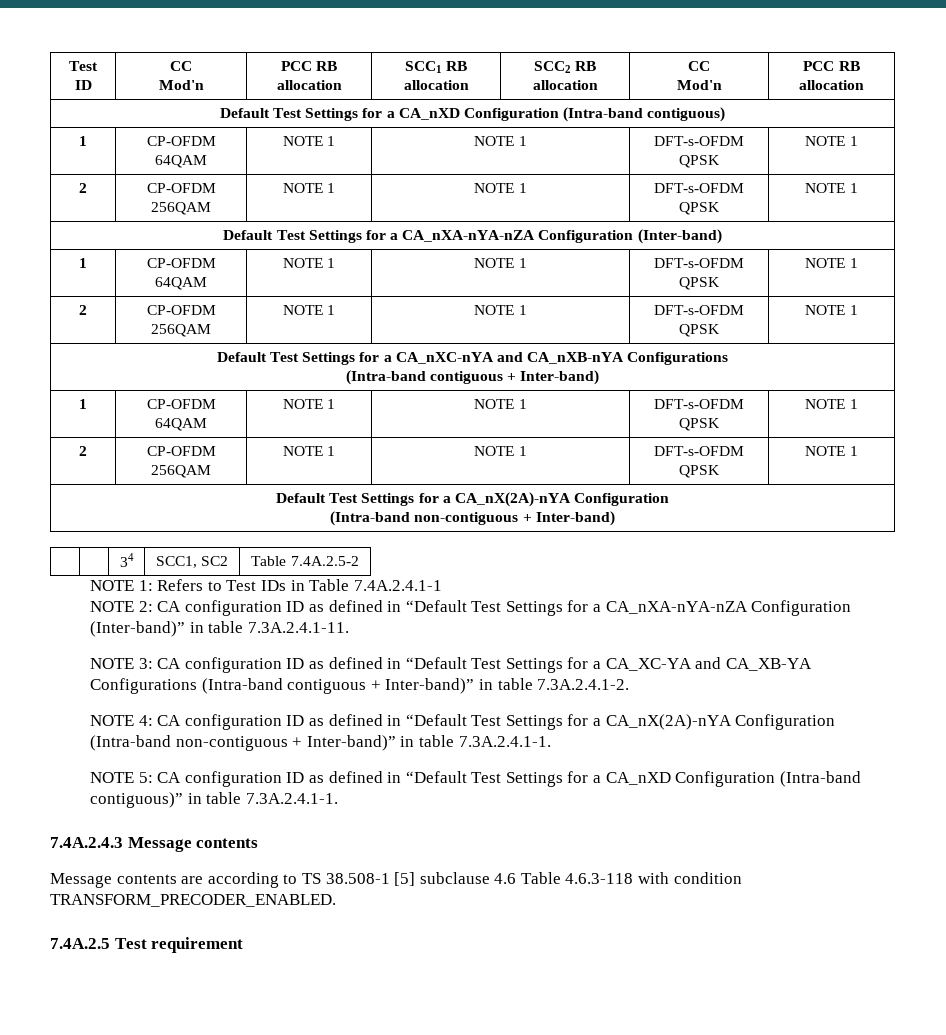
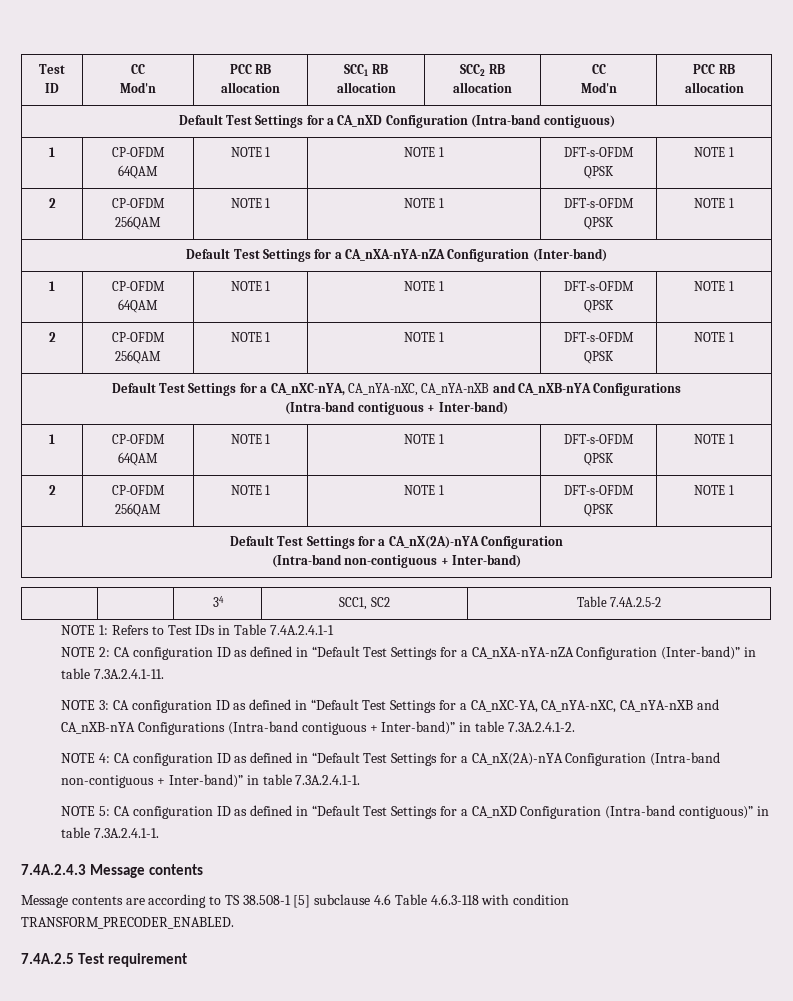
- Default Test Settings for a CA_nXC-nYA and CA_nXB-nYA Configurations
+ Default Test Settings for a CA_nXC-nYA, CA_nYA-nXC, CA_nYA-nXB and CA_nXB-nYA Configurations
- NOTE 3: CA configuration ID as defined in “Default Test Settings for a CA_XC-YA and CA_XB-YA Configurations (Intra-band contiguous + Inter-band)” in table 7.3A.2.4.1-2.
+ NOTE 3: CA configuration ID as defined in “Default Test Settings for a CA_nXC-YA, CA_nYA-nXC, CA_nYA-nXB and CA_nXB-nYA Configurations (Intra-band contiguous + Inter-band)” in table 7.3A.2.4.1-2.

